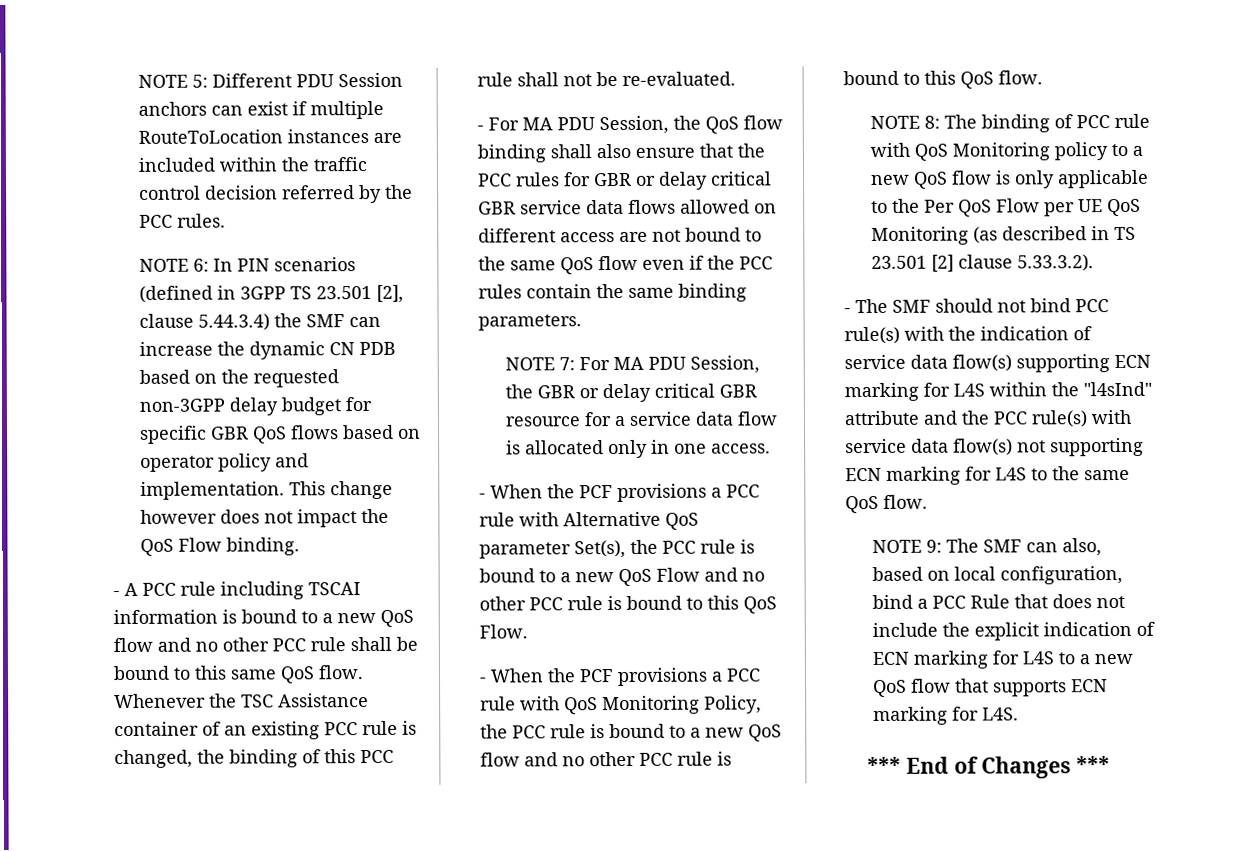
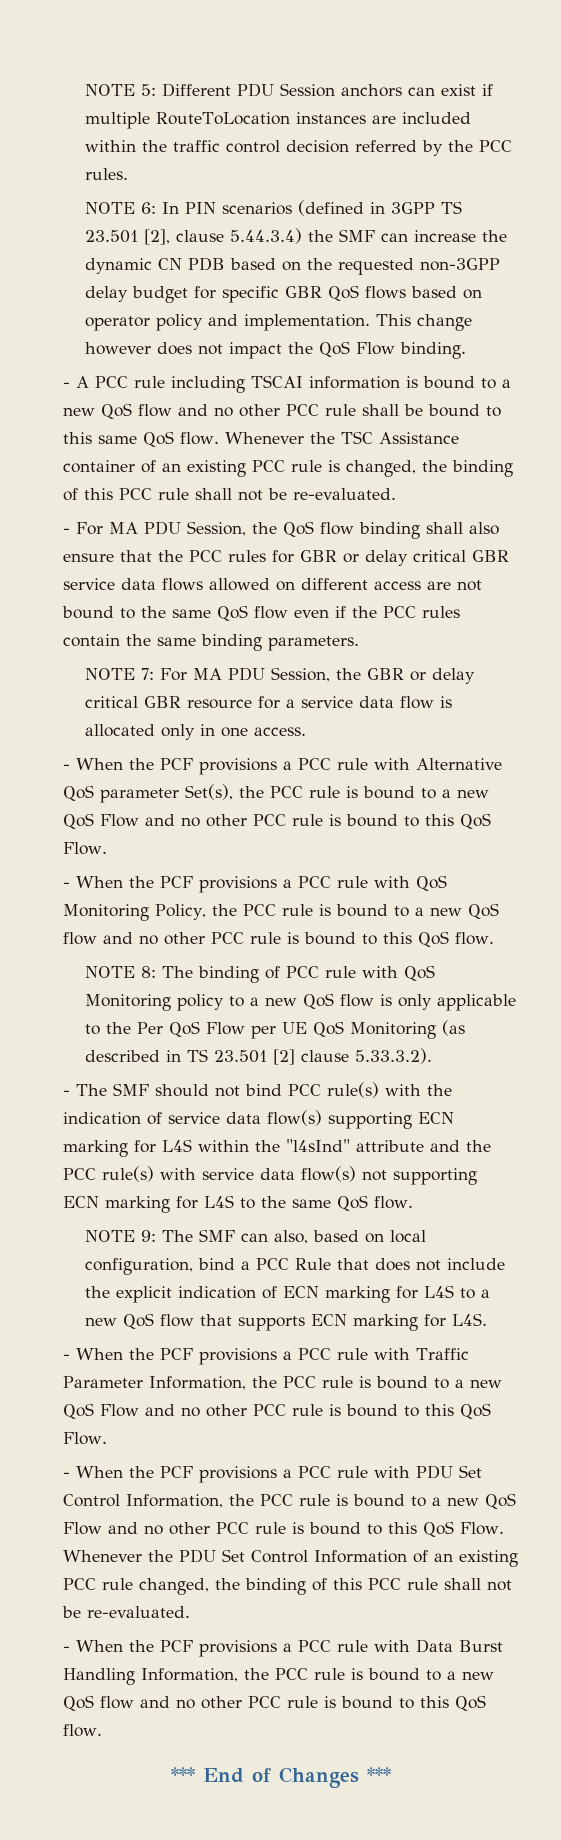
+ - When the PCF provisions a PCC rule with Traffic Parameter Information, the PCC rule is bound to a new QoS Flow and no other PCC rule is bound to this QoS Flow.
+ - When the PCF provisions a PCC rule with PDU Set Control Information, the PCC rule is bound to a new QoS Flow and no other PCC rule is bound to this QoS Flow. Whenever the PDU Set Control Information of an existing PCC rule changed, the binding of this PCC rule shall not be re-evaluated.
+ - When the PCF provisions a PCC rule with Data Burst Handling Information, the PCC rule is bound to a new QoS flow and no other PCC rule is bound to this QoS flow.

